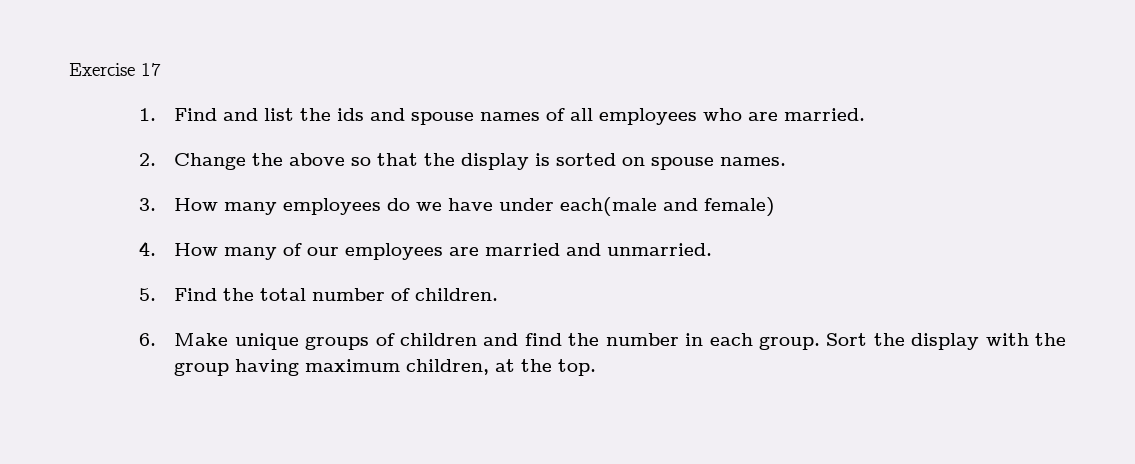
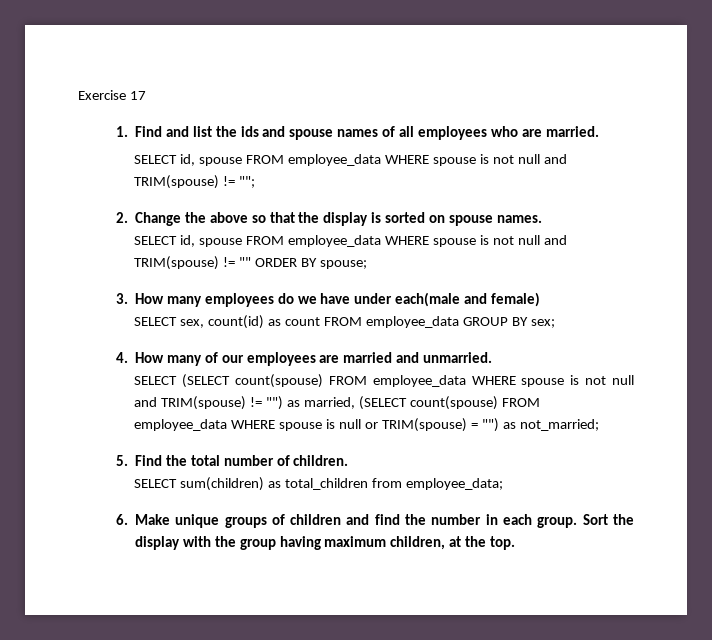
+ SELECT id, spouse FROM employee_data WHERE spouse is not null and TRIM(spouse) != "";
+ SELECT id, spouse FROM employee_data WHERE spouse is not null and TRIM(spouse) != "" ORDER BY spouse;
+ SELECT sex, count(id) as count FROM employee_data GROUP BY sex;
+ SELECT (SELECT count(spouse) FROM employee_data WHERE spouse is not null and TRIM(spouse) != "") as married, (SELECT count(spouse) FROM employee_data WHERE spouse is null or TRIM(spouse) = "") as not_married;
+ SELECT sum(children) as total_children from employee_data;

